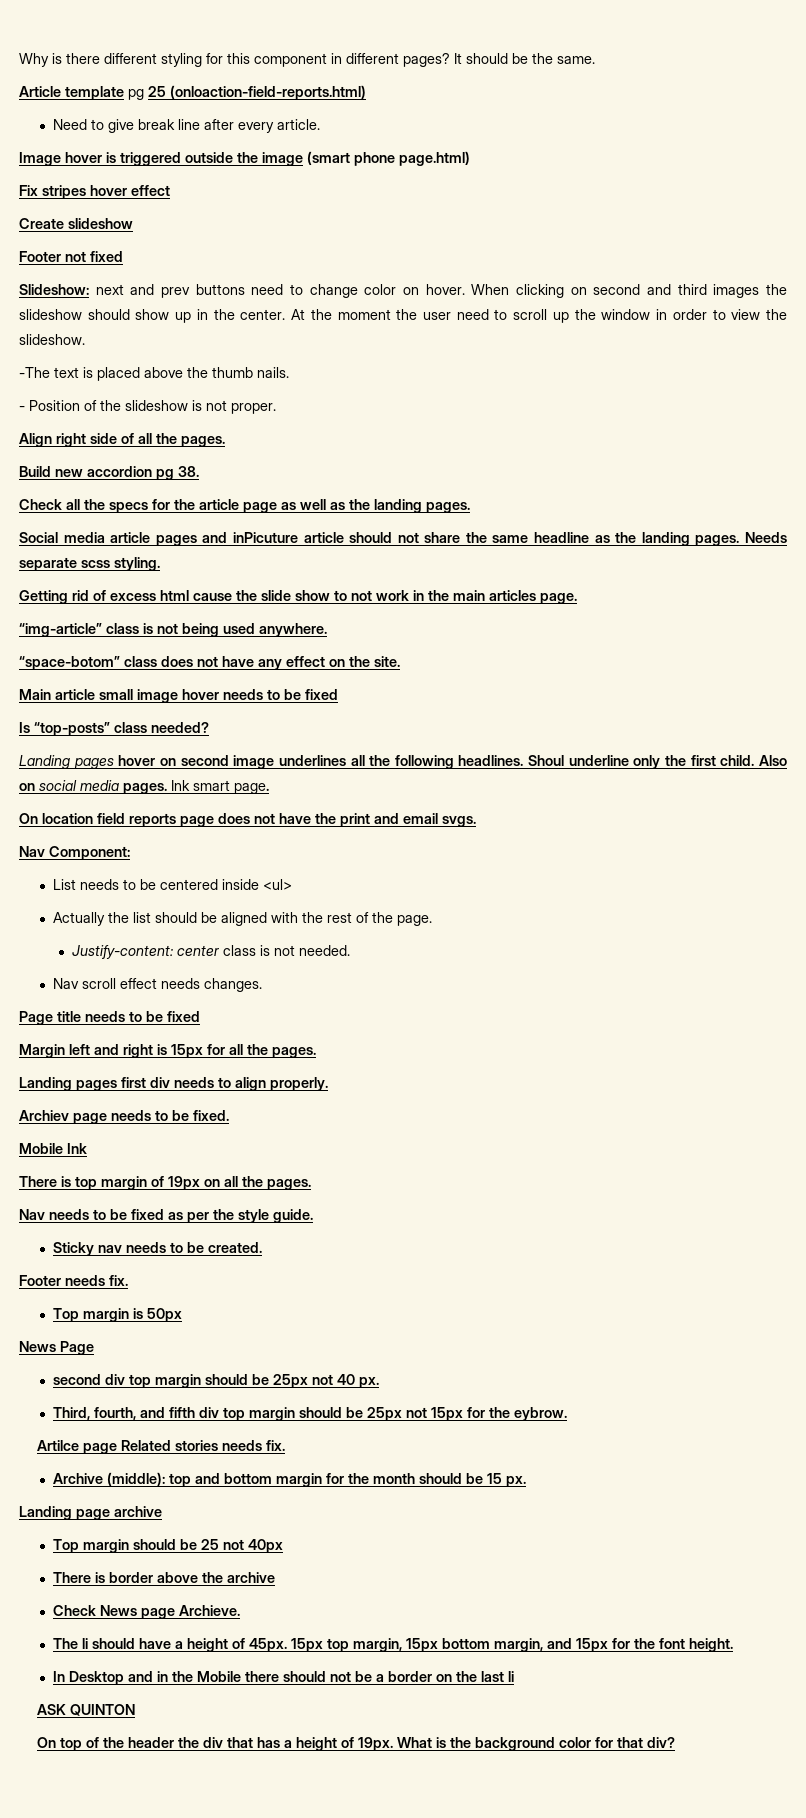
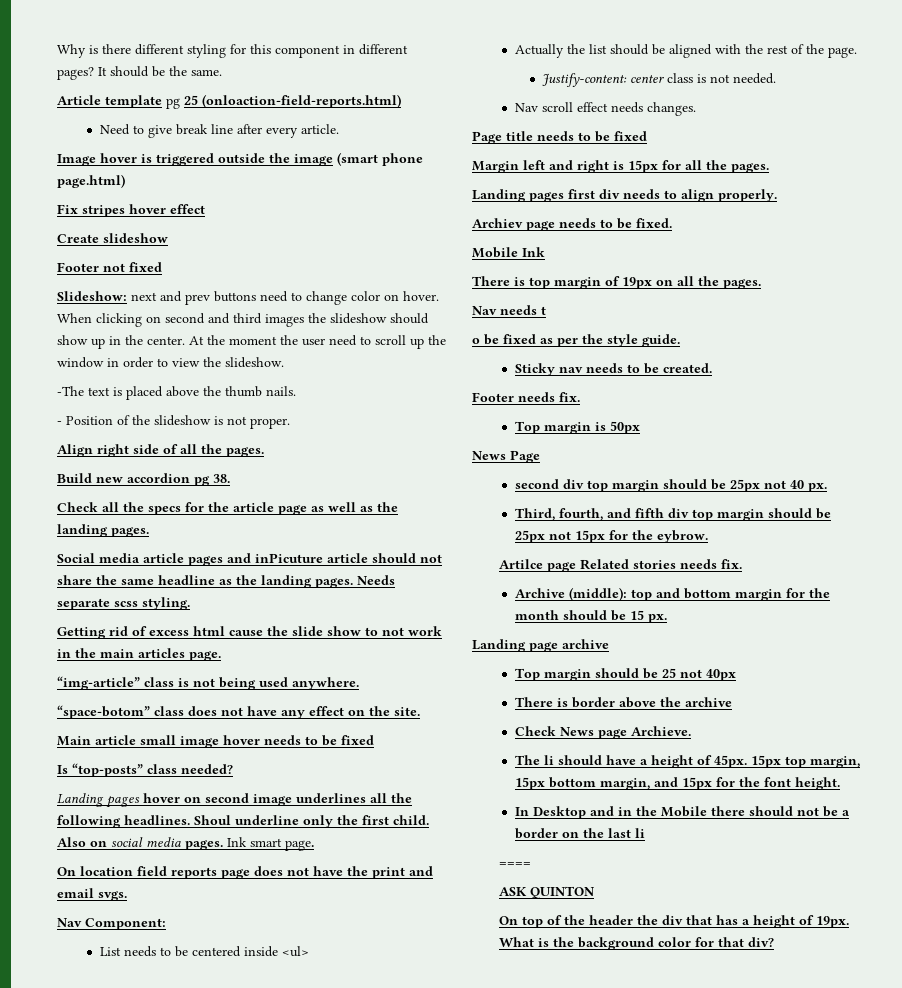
- Nav needs to be fixed as per the style guide.
+ Nav needs t
+ o be fixed as per the style guide.
+ ====

